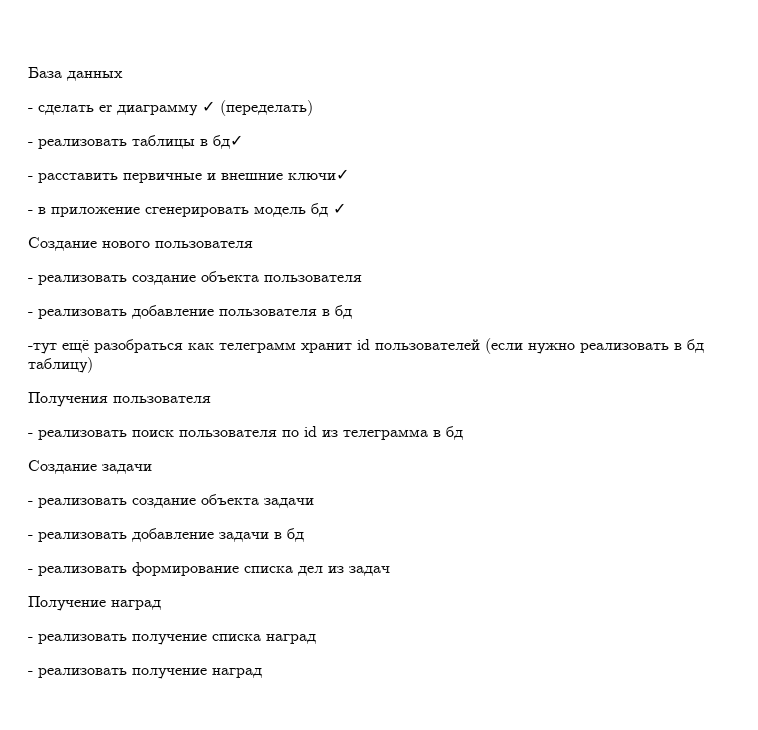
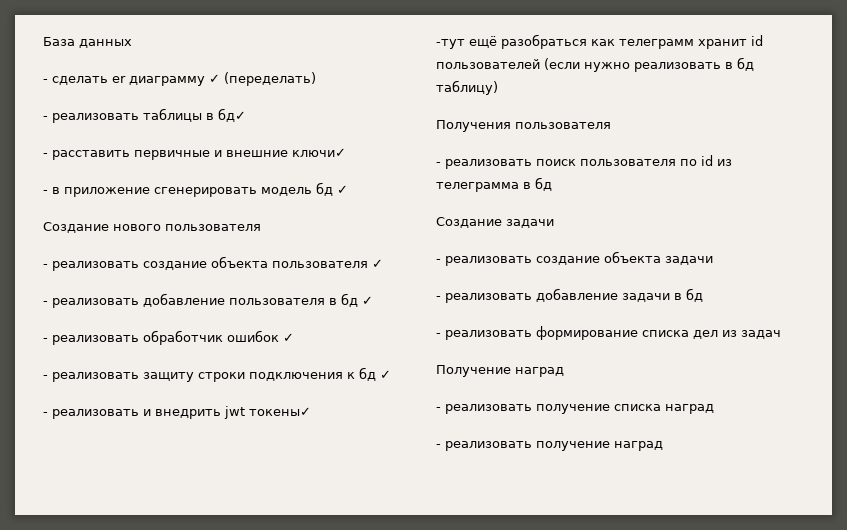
- - реализовать создание объекта пользователя
+ - реализовать создание объекта пользователя ✓
- - реализовать добавление пользователя в бд
+ - реализовать добавление пользователя в бд ✓
+ - реализовать обработчик ошибок ✓
+ - реализовать защиту строки подключения к бд ✓
+ - реализовать и внедрить jwt токены✓

